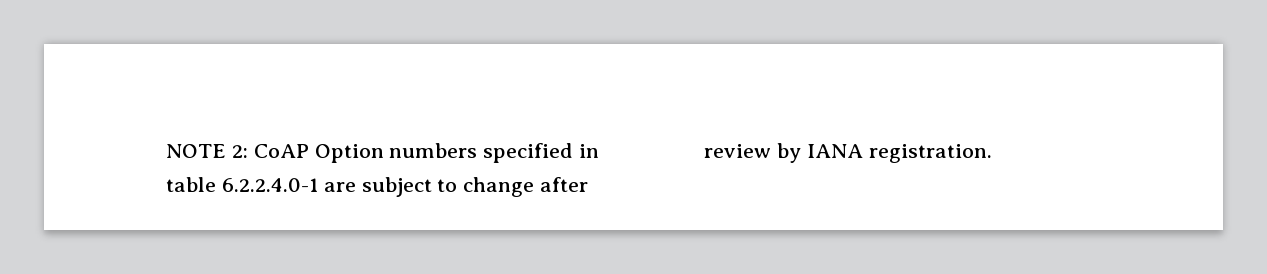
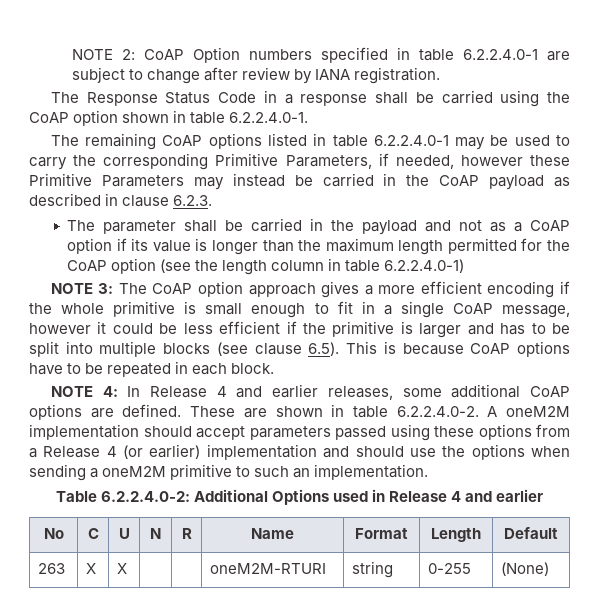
+ The Response Status Code in a response shall be carried using the CoAP option shown in table 6.2.2.4.0-1.
+ The remaining CoAP options listed in table 6.2.2.4.0-1 may be used to carry the corresponding Primitive Parameters, if needed, however these Primitive Parameters may instead be carried in the CoAP payload as described in clause 6.2.3.
+ The parameter shall be carried in the payload and not as a CoAP option if its value is longer than the maximum length permitted for the CoAP option (see the length column in table 6.2.2.4.0-1)
+ NOTE 3: The CoAP option approach gives a more efficient encoding if the whole primitive is small enough to fit in a single CoAP message, however it could be less efficient if the primitive is larger and has to be split into multiple blocks (see clause 6.5). This is because CoAP options have to be repeated in each block.
+ NOTE 4: In Release 4 and earlier releases, some additional CoAP options are defined. These are shown in table 6.2.2.4.0-2. A oneM2M implementation should accept parameters passed using these options from a Release 4 (or earlier) implementation and should use the options when sending a oneM2M primitive to such an implementation.
+ Table 6.2.2.4.0-2: Additional Options used in Release 4 and earlier
+ No | C | U | N | R | Name | Format | Length | Default
+ 263 | X | X | | | oneM2M-RTURI | string | 0-255 | (None)

